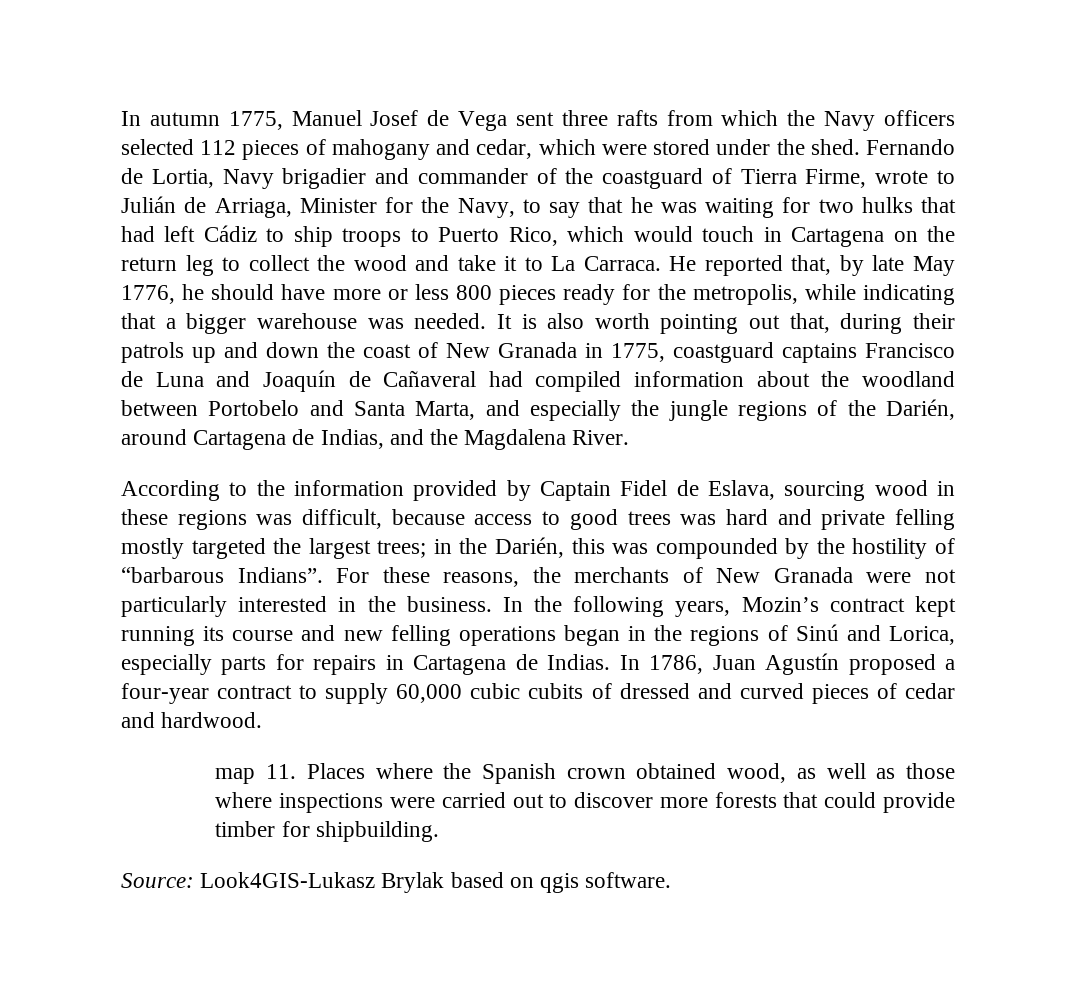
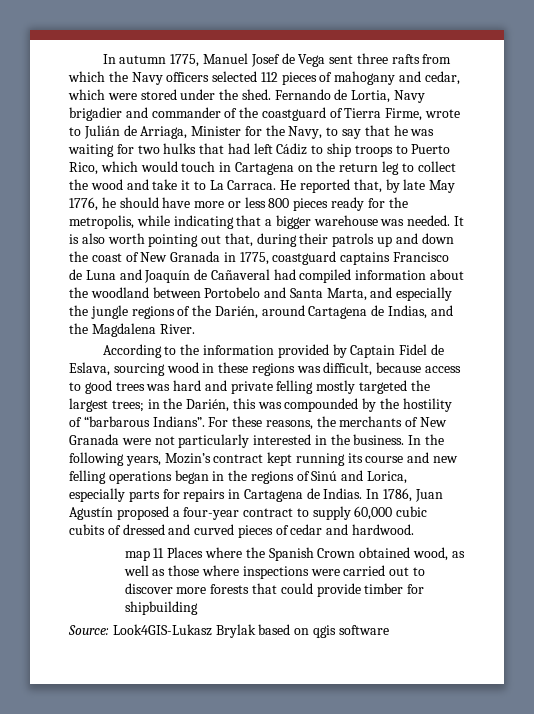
- map 11. Places where the Spanish crown obtained wood, as well as those where inspections were carried out to discover more forests that could provide timber for shipbuilding.
+ map 11 Places where the Spanish Crown obtained wood, as well as those where inspections were carried out to discover more forests that could provide timber for shipbuilding
- Source: Look4GIS-Lukasz Brylak based on qgis software.
+ Source: Look4GIS-Lukasz Brylak based on qgis software

